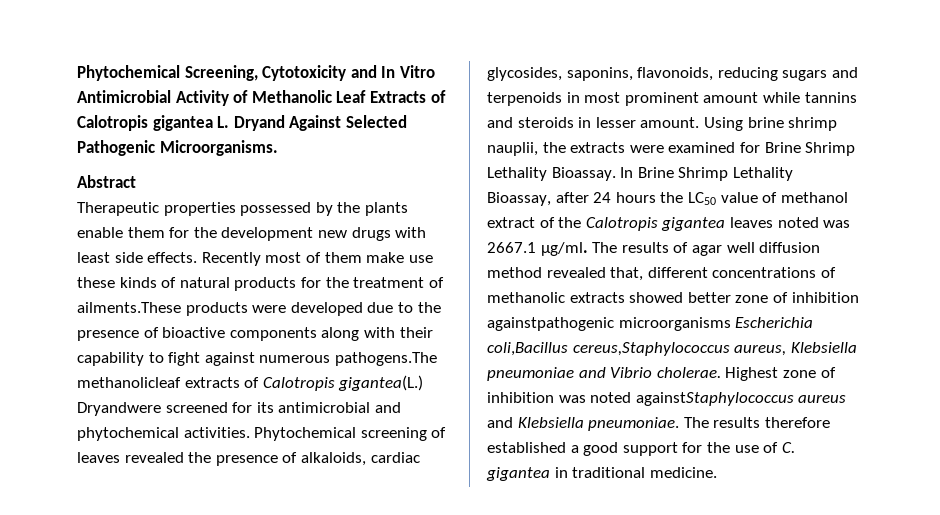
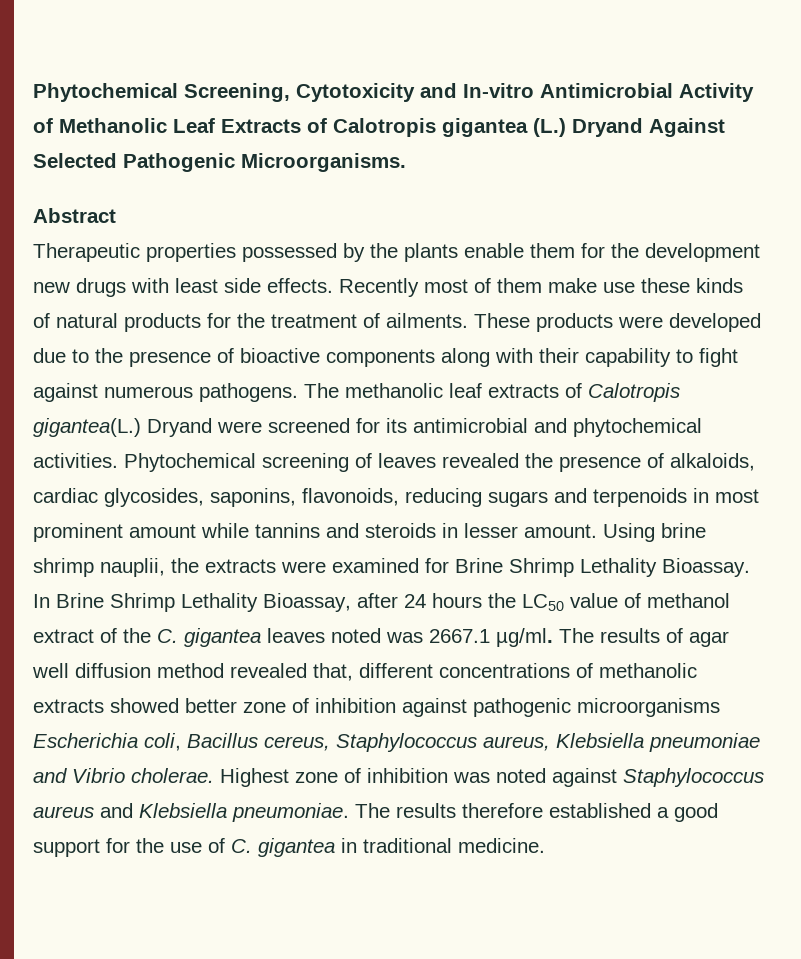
- Phytochemical Screening, Cytotoxicity and In Vitro Antimicrobial Activity of Methanolic Leaf Extracts of Calotropis gigantea L. Dryand Against Selected Pathogenic Microorganisms.
+ Phytochemical Screening, Cytotoxicity and In-vitro Antimicrobial Activity of Methanolic Leaf Extracts of Calotropis gigantea (L.) Dryand Against Selected Pathogenic Microorganisms.
- Recently most of them make use these kinds of natural products for the treatment of ailments.These products were developed due to the presence of bioactive components along with their capability to fight against numerous pathogens.The methanolicleaf extracts of Calotropis gigantea(L.)
+ Recently most of them make use these kinds of natural products for the treatment of ailments. These products were developed due to the presence of bioactive components along with their capability to fight against numerous pathogens. The methanolic leaf extracts of Calotropis gigantea(L.)
- Dryandwere screened for its antimicrobial and phytochemical activities.
+ Dryand were screened for its antimicrobial and phytochemical activities.
- In Brine Shrimp Lethality Bioassay, after 24 hours the LC50 value of methanol extract of the Calotropis gigantea leaves noted was 2667.1 µg/ml.
+ In Brine Shrimp Lethality Bioassay, after 24 hours the LC50 value of methanol extract of the C. gigantea leaves noted was 2667.1 µg/ml.
- The results of agar well diffusion method revealed that, different concentrations of methanolic extracts showed better zone of inhibition againstpathogenic microorganisms Escherichia coli,Bacillus cereus,Staphylococcus aureus, Klebsiella pneumoniae and Vibrio cholerae.
+ The results of agar well diffusion method revealed that, different concentrations of methanolic extracts showed better zone of inhibition against pathogenic microorganisms Escherichia coli, Bacillus cereus, Staphylococcus aureus, Klebsiella pneumoniae and Vibrio cholerae.
- Highest zone of inhibition was noted againstStaphylococcus aureus and Klebsiella pneumoniae.
+ Highest zone of inhibition was noted against Staphylococcus aureus and Klebsiella pneumoniae.

